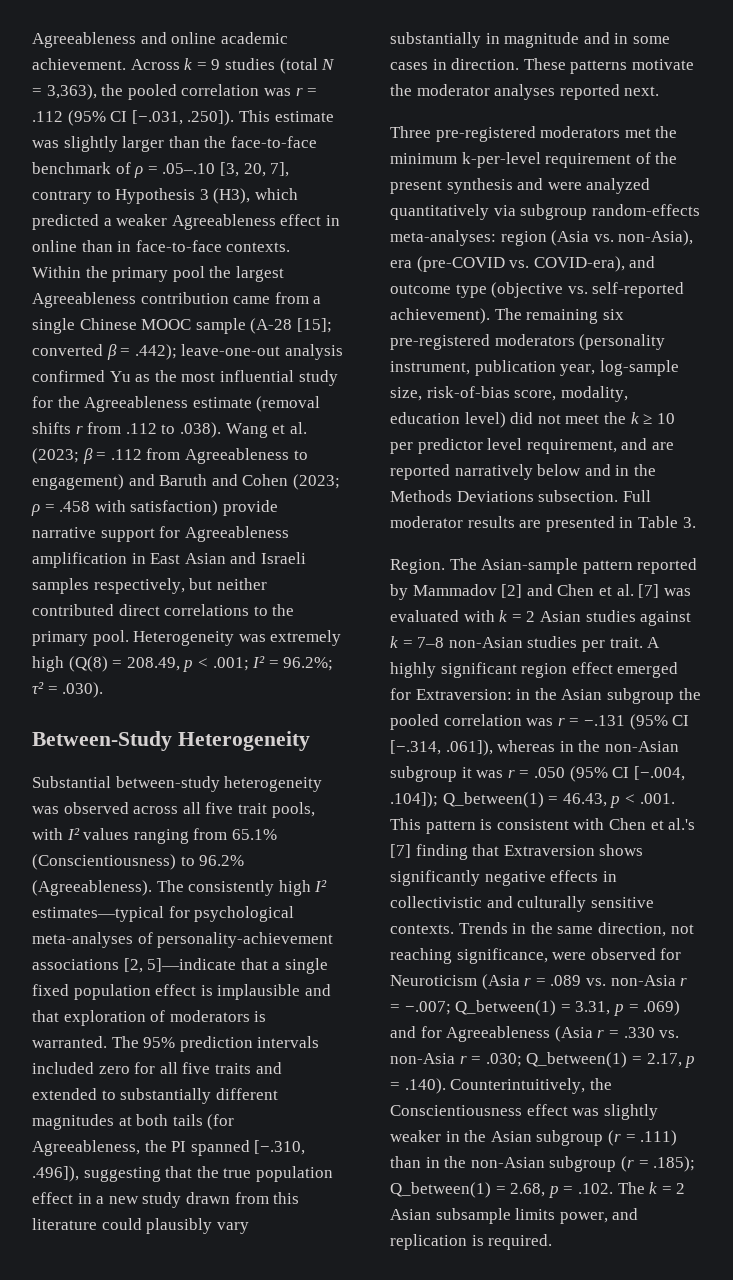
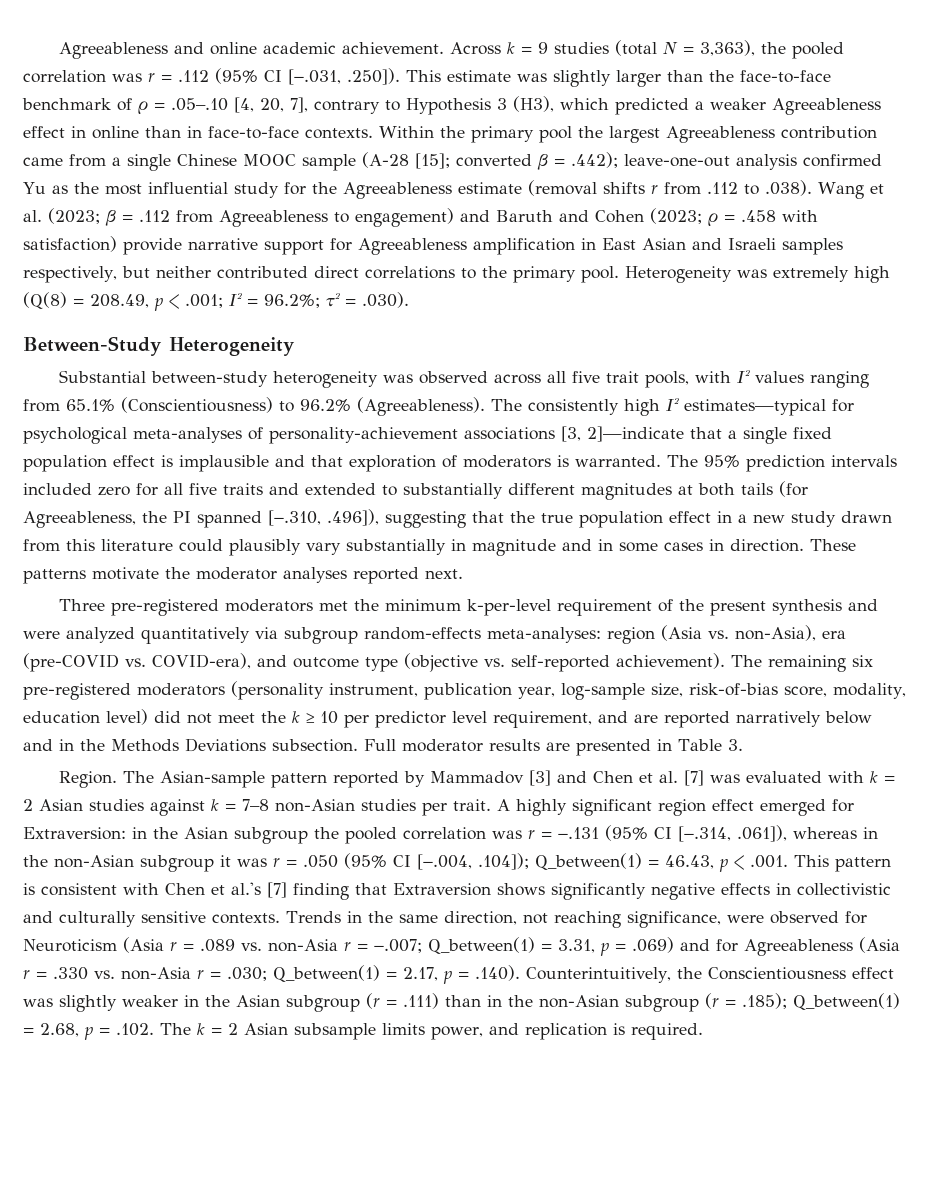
- Across k = 9 studies (total N = 3,363), the pooled correlation was r = .112 (95% CI [−.031, .250]). This estimate was slightly larger than the face-to-face benchmark of ρ = .05–.10 [3, 20, 7], contrary to Hypothesis 3 (H3), which predicted a weaker Agreeableness effect in online than in face-to-face contexts.
+ Across k = 9 studies (total N = 3,363), the pooled correlation was r = .112 (95% CI [−.031, .250]). This estimate was slightly larger than the face-to-face benchmark of ρ = .05–.10 [4, 20, 7], contrary to Hypothesis 3 (H3), which predicted a weaker Agreeableness effect in online than in face-to-face contexts.
- The consistently high I² estimates—typical for psychological meta-analyses of personality-achievement associations [2, 5]—indicate that a single fixed population effect is implausible and that exploration of moderators is warranted.
+ The consistently high I² estimates—typical for psychological meta-analyses of personality-achievement associations [3, 2]—indicate that a single fixed population effect is implausible and that exploration of moderators is warranted.
- The Asian-sample pattern reported by Mammadov [2] and Chen et al. [7] was evaluated with k = 2 Asian studies against k = 7–8 non-Asian studies per trait.
+ The Asian-sample pattern reported by Mammadov [3] and Chen et al. [7] was evaluated with k = 2 Asian studies against k = 7–8 non-Asian studies per trait.

